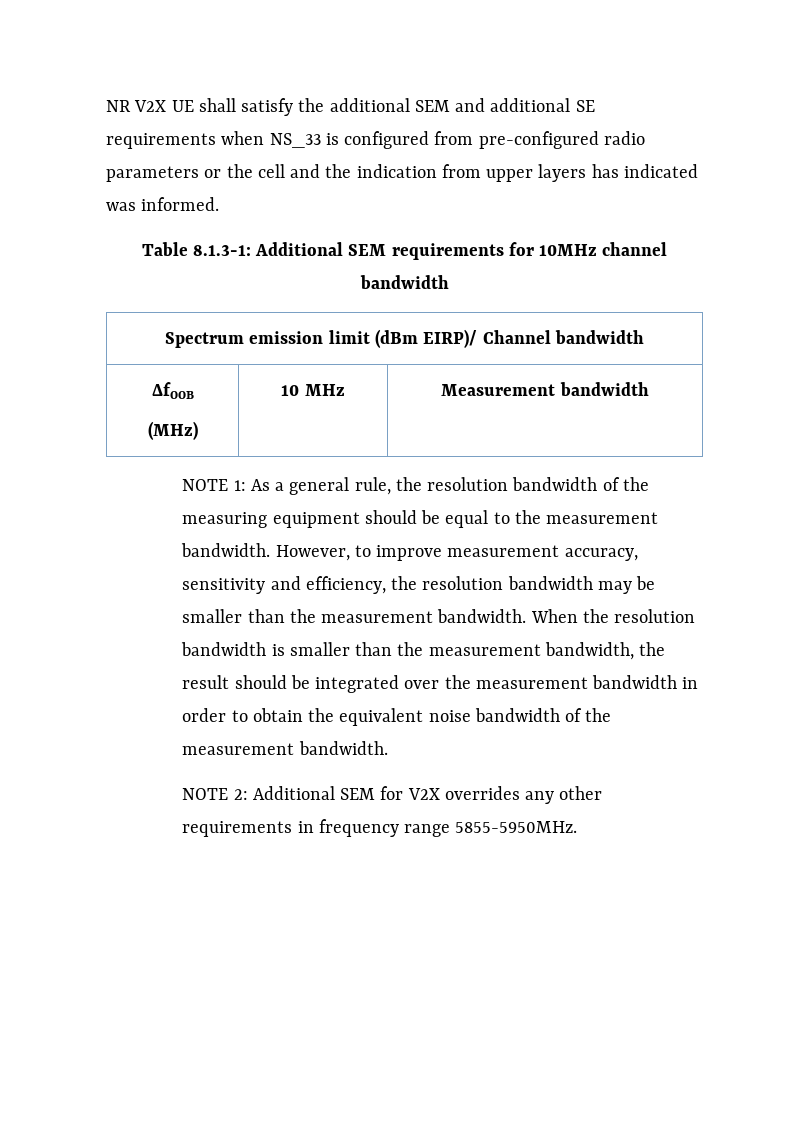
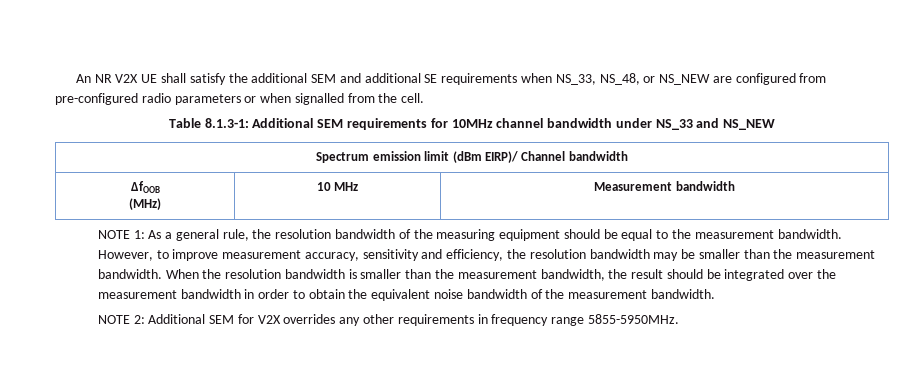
- NR V2X UE shall satisfy the additional SEM and additional SE requirements when NS_33 is configured from pre-configured radio parameters or the cell and the indication from upper layers has indicated was informed.
+ An NR V2X UE shall satisfy the additional SEM and additional SE requirements when NS_33, NS_48, or NS_NEW are configured from pre-configured radio parameters or when signalled from the cell.
- Table 8.1.3-1: Additional SEM requirements for 10MHz channel bandwidth
+ Table 8.1.3-1: Additional SEM requirements for 10MHz channel bandwidth under NS_33 and NS_NEW

